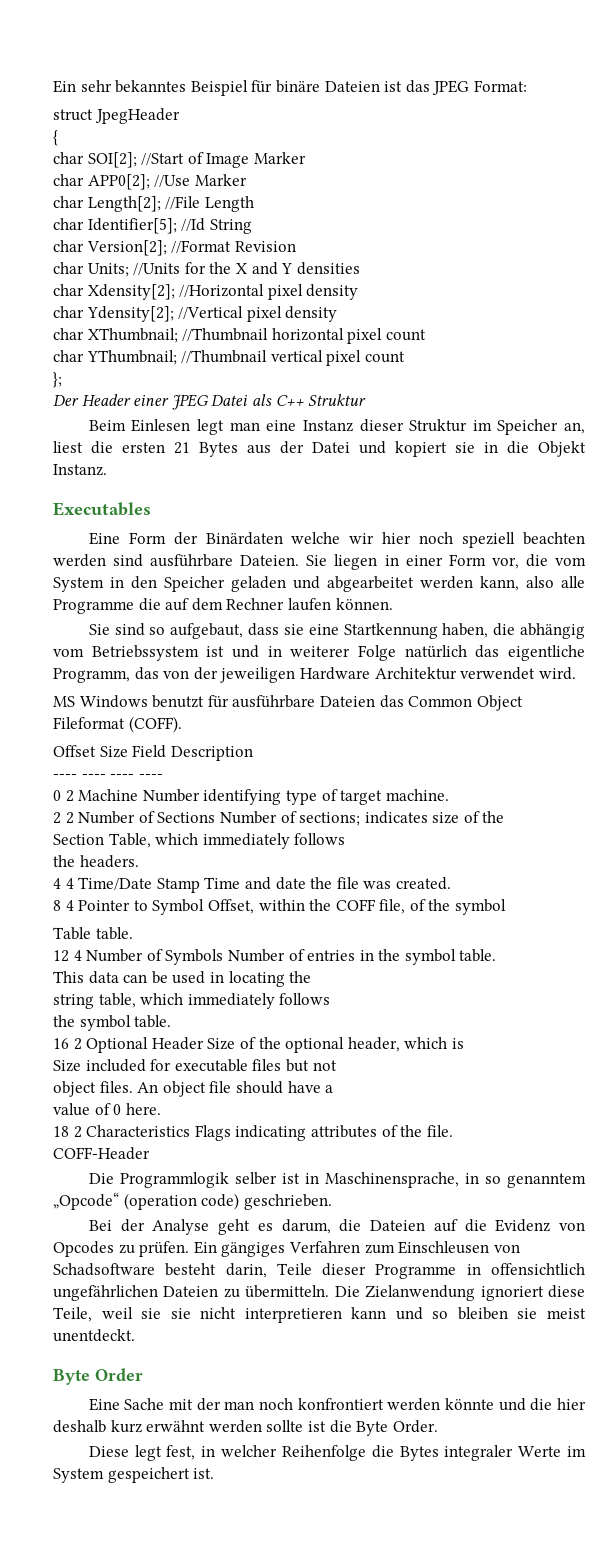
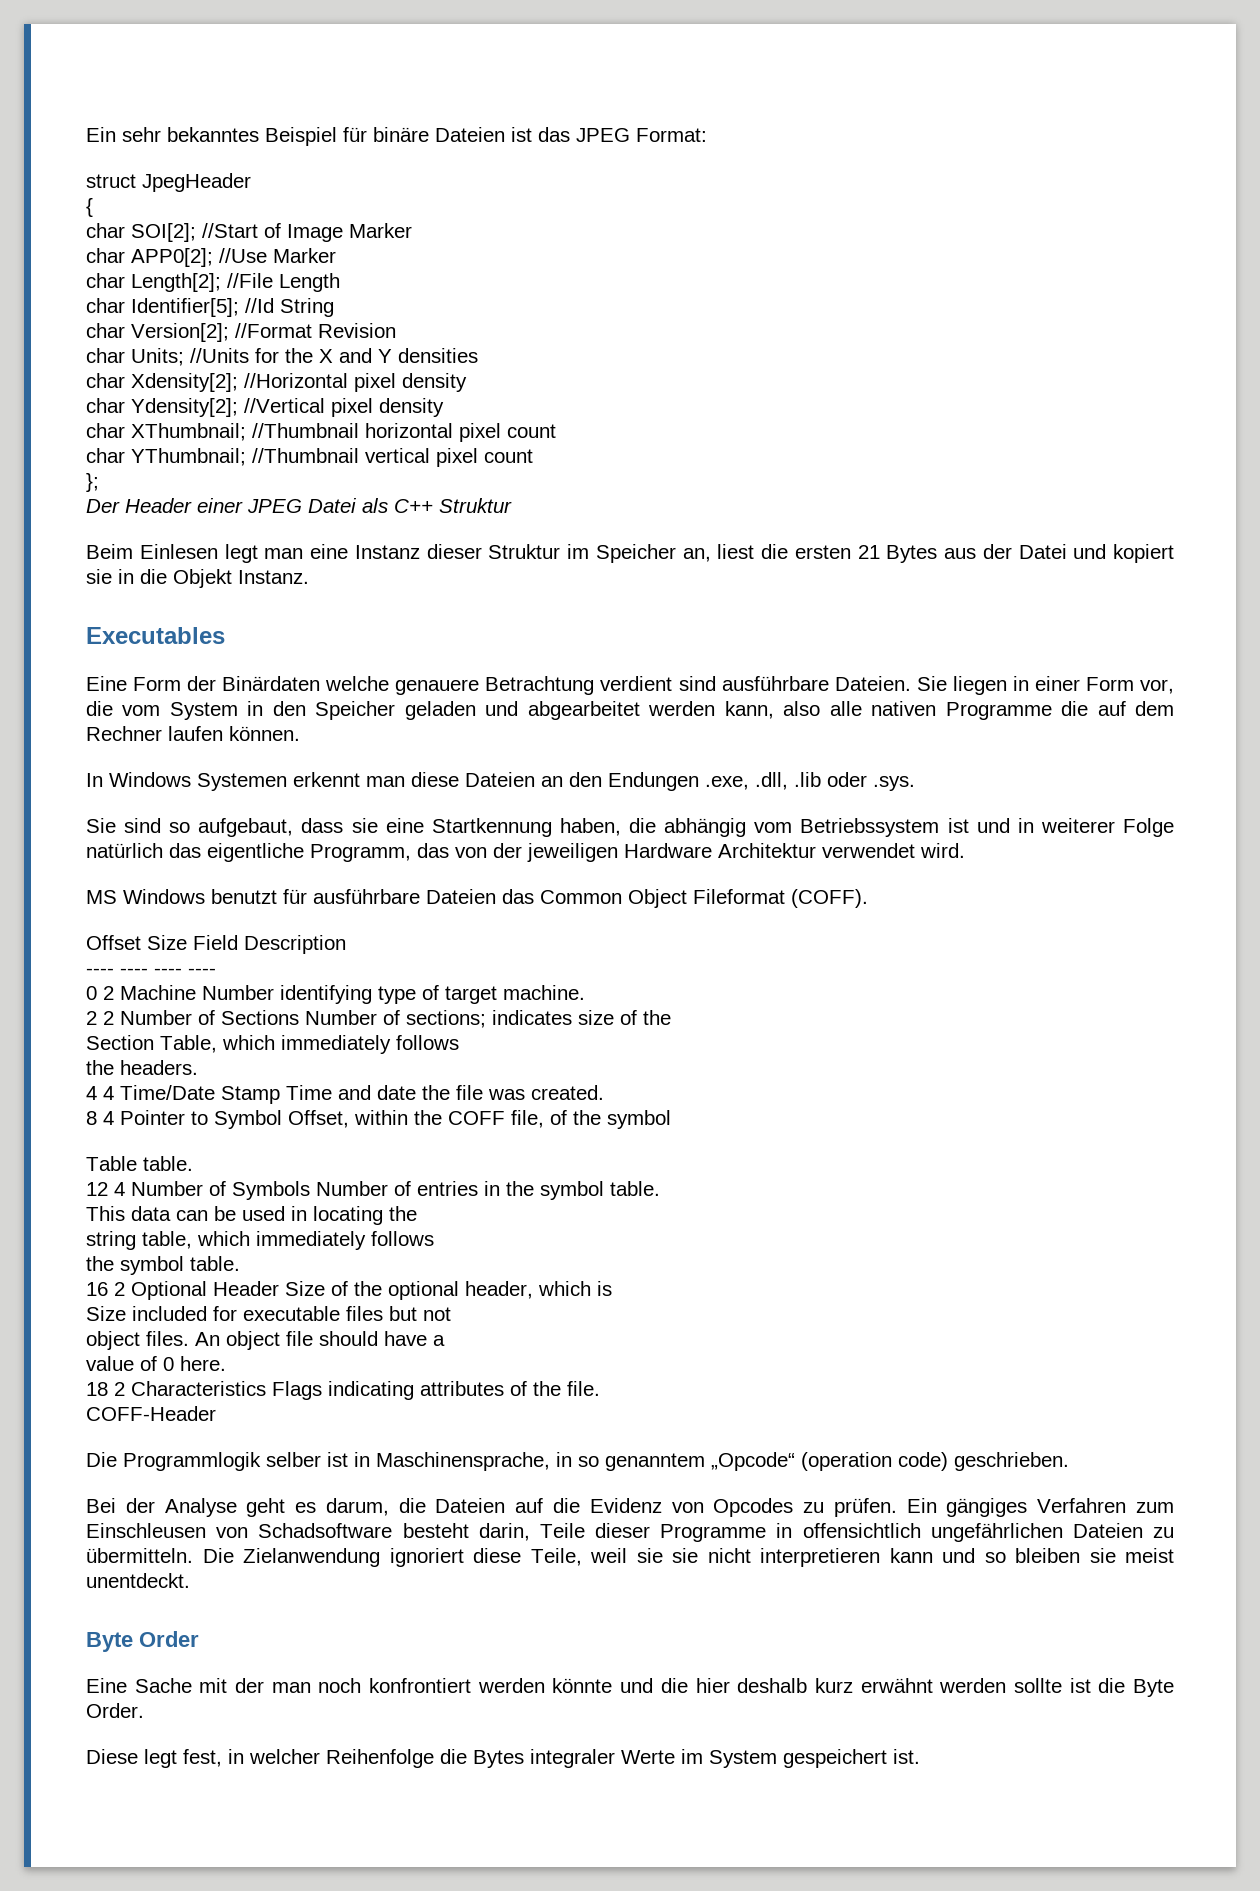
- Eine Form der Binärdaten welche wir hier noch speziell beachten werden sind ausführbare Dateien.
+ Eine Form der Binärdaten welche genauere Betrachtung verdient sind ausführbare Dateien.
- Sie liegen in einer Form vor, die vom System in den Speicher geladen und abgearbeitet werden kann, also alle Programme die auf dem Rechner laufen können.
+ Sie liegen in einer Form vor, die vom System in den Speicher geladen und abgearbeitet werden kann, also alle nativen Programme die auf dem Rechner laufen können.
+ In Windows Systemen erkennt man diese Dateien an den Endungen .exe, .dll, .lib oder .sys.

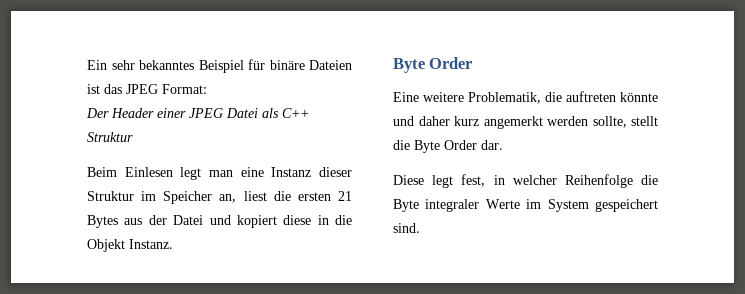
- struct JpegHeader
- {
- char SOI[2]; //Start of Image Marker
- char APP0[2]; //Use Marker
- char Length[2]; //File Length
- char Identifier[5]; //Id String
- char Version[2]; //Format Revision
- char Units; //Units for the X and Y densities
- char Xdensity[2]; //Horizontal pixel density
- char Ydensity[2]; //Vertical pixel density
- char XThumbnail; //Thumbnail horizontal pixel count
- char YThumbnail; //Thumbnail vertical pixel count
- };
- Beim Einlesen legt man eine Instanz dieser Struktur im Speicher an, liest die ersten 21 Bytes aus der Datei und kopiert sie in die Objekt Instanz.
- Executables
- Eine Form der Binärdaten welche genauere Betrachtung verdient sind ausführbare Dateien. Sie liegen in einer Form vor, die vom System in den Speicher geladen und abgearbeitet werden kann, also alle nativen Programme die auf dem Rechner laufen können.
- In Windows Systemen erkennt man diese Dateien an den Endungen .exe, .dll, .lib oder .sys.
- Sie sind so aufgebaut, dass sie eine Startkennung haben, die abhängig vom Betriebssystem ist und in weiterer Folge natürlich das eigentliche Programm, das von der jeweiligen Hardware Architektur verwendet wird.
- MS Windows benutzt für ausführbare Dateien das Common Object Fileformat (COFF).
- Offset Size Field Description
- ---- ---- ---- ----
- 0 2 Machine Number identifying type of target machine.
- 2 2 Number of Sections Number of sections; indicates size of the
- Section Table, which immediately follows
- the headers.
- 4 4 Time/Date Stamp Time and date the file was created.
- 8 4 Pointer to Symbol Offset, within the COFF file, of the symbol
- Table table.
- 12 4 Number of Symbols Number of entries in the symbol table.
- This data can be used in locating the
- string table, which immediately follows
- the symbol table.
- 16 2 Optional Header Size of the optional header, which is
- Size included for executable files but not
- object files. An object file should have a
- value of 0 here.
- 18 2 Characteristics Flags indicating attributes of the file.
- COFF-Header
- Die Programmlogik selber ist in Maschinensprache, in so genanntem „Opcode“ (operation code) geschrieben.
- Bei der Analyse geht es darum, die Dateien auf die Evidenz von Opcodes zu prüfen. Ein gängiges Verfahren zum Einschleusen von Schadsoftware besteht darin, Teile dieser Programme in offensichtlich ungefährlichen Dateien zu übermitteln. Die Zielanwendung ignoriert diese Teile, weil sie sie nicht interpretieren kann und so bleiben sie meist unentdeckt.
+ Beim Einlesen legt man eine Instanz dieser Struktur im Speicher an, liest die ersten 21 Bytes aus der Datei und kopiert diese in die Objekt Instanz.
  Byte Order
- Eine Sache mit der man noch konfrontiert werden könnte und die hier deshalb kurz erwähnt werden sollte ist die Byte Order.
+ Eine weitere Problematik, die auftreten könnte und daher kurz angemerkt werden sollte, stellt die Byte Order dar.
- Diese legt fest, in welcher Reihenfolge die Bytes integraler Werte im System gespeichert ist.
+ Diese legt fest, in welcher Reihenfolge die Byte integraler Werte im System gespeichert sind.

